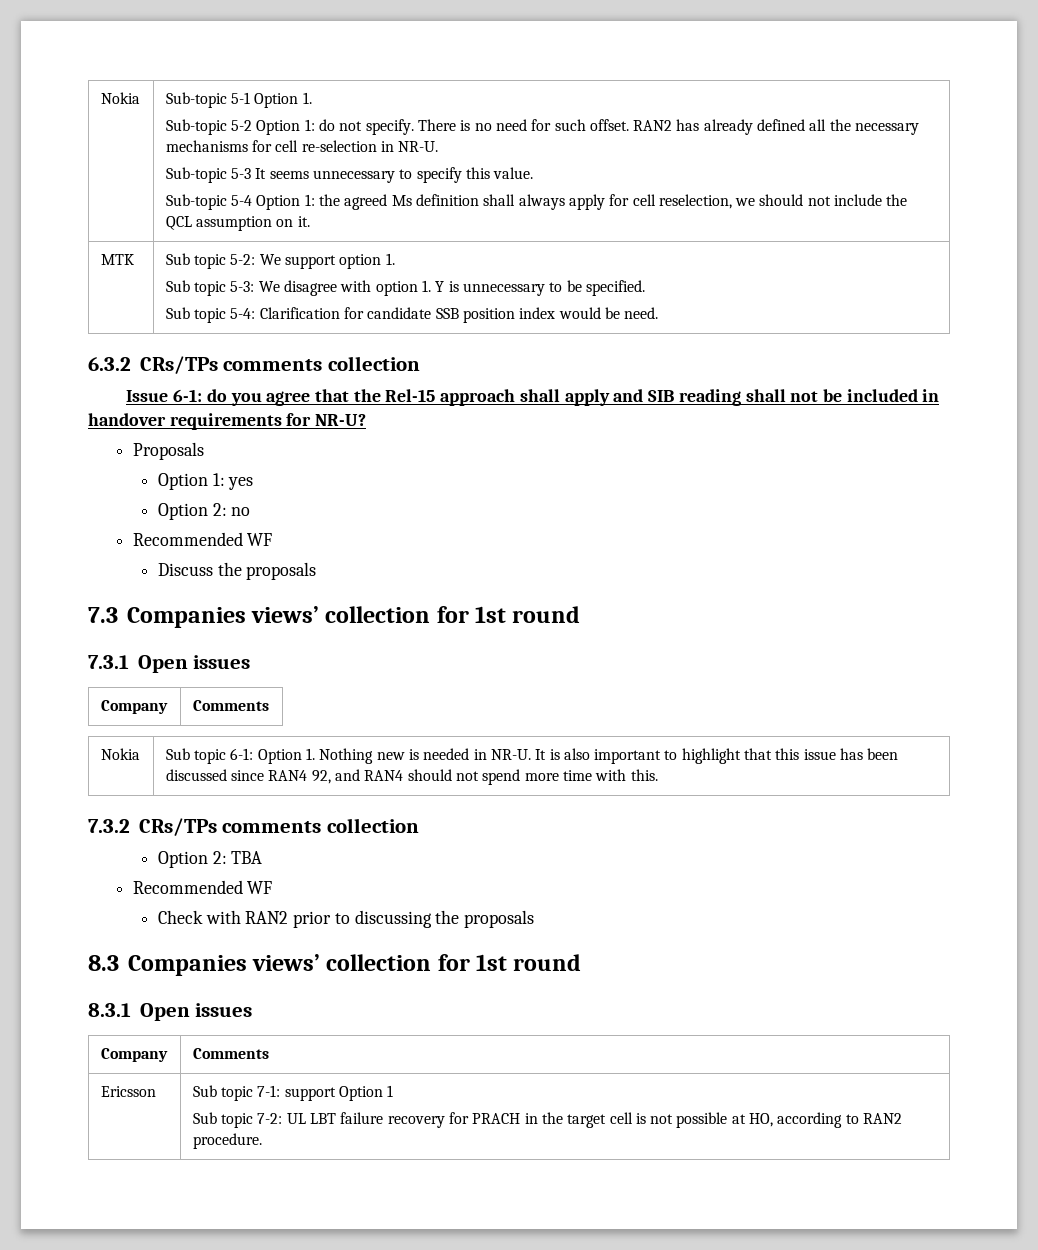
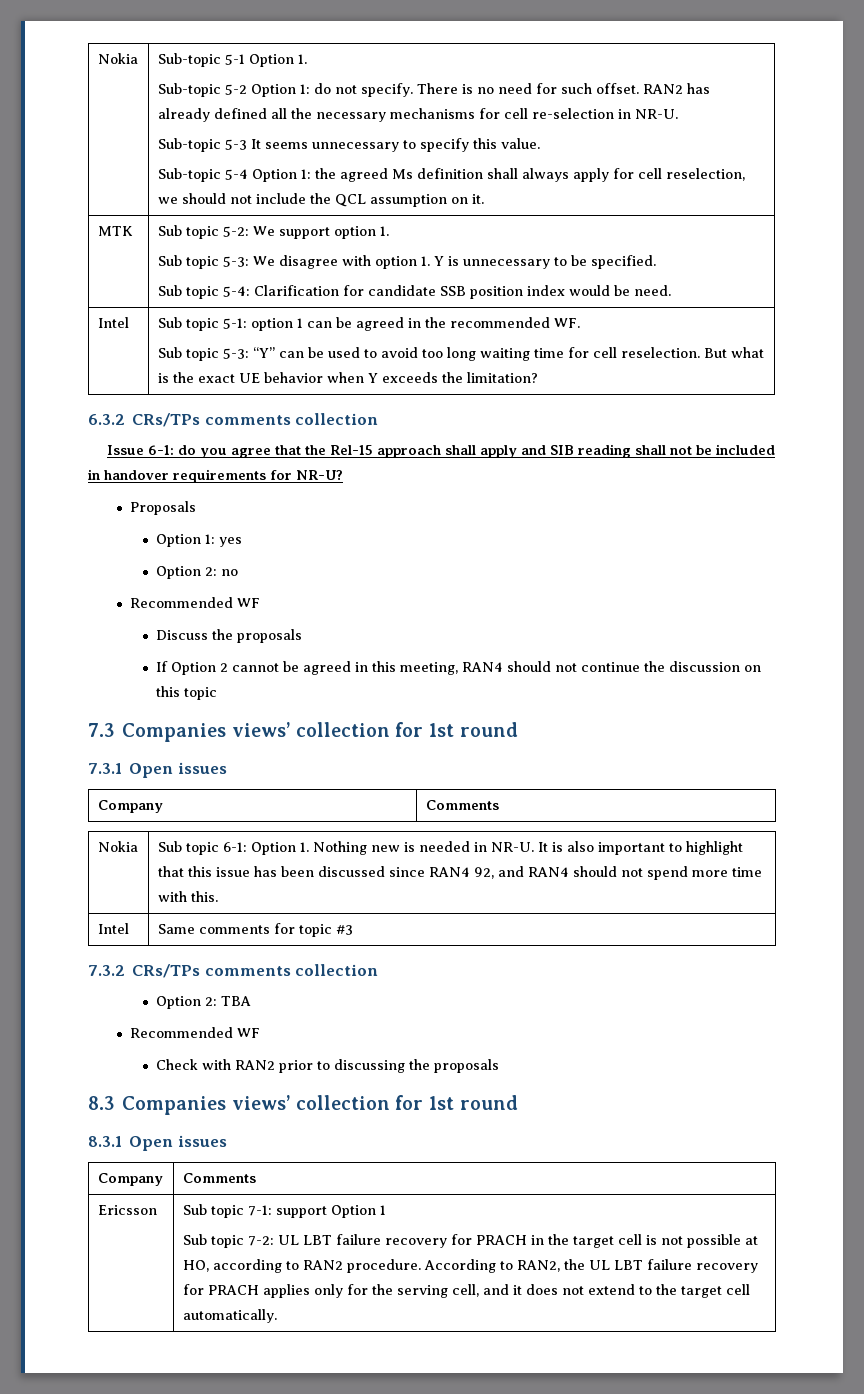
+ Intel | Sub topic 5-1: option 1 can be agreed in the recommended WF.
+ Sub topic 5-3: “Y” can be used to avoid too long waiting time for cell reselection. But what is the exact UE behavior when Y exceeds the limitation?
+ If Option 2 cannot be agreed in this meeting, RAN4 should not continue the discussion on this topic
+ Intel | Same comments for topic #3
+ According to RAN2, the UL LBT failure recovery for PRACH applies only for the serving cell, and it does not extend to the target cell automatically.

